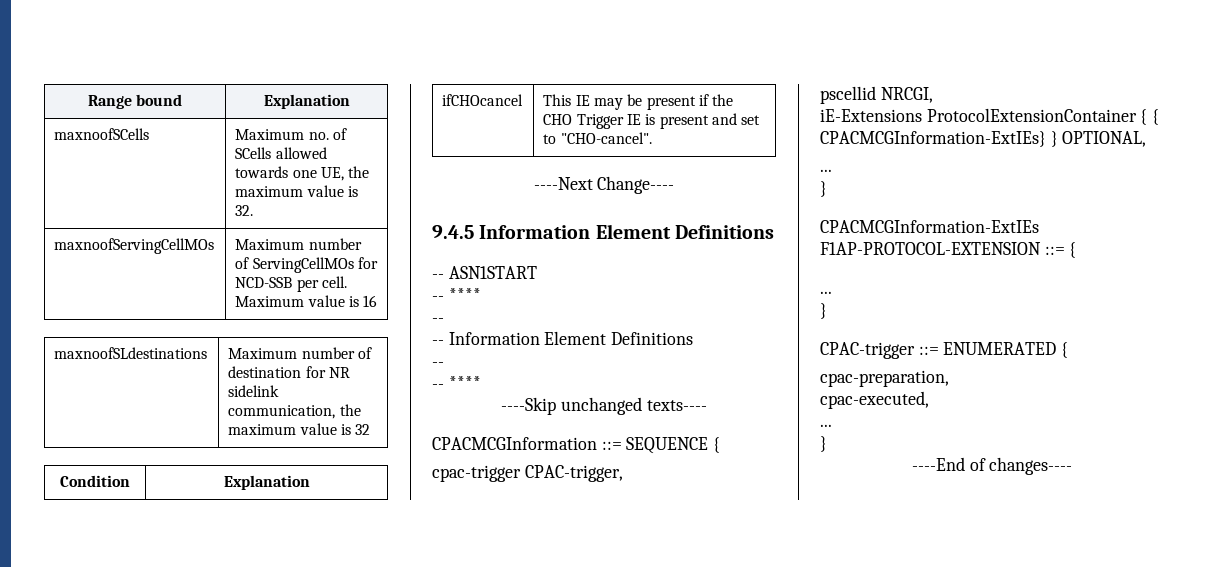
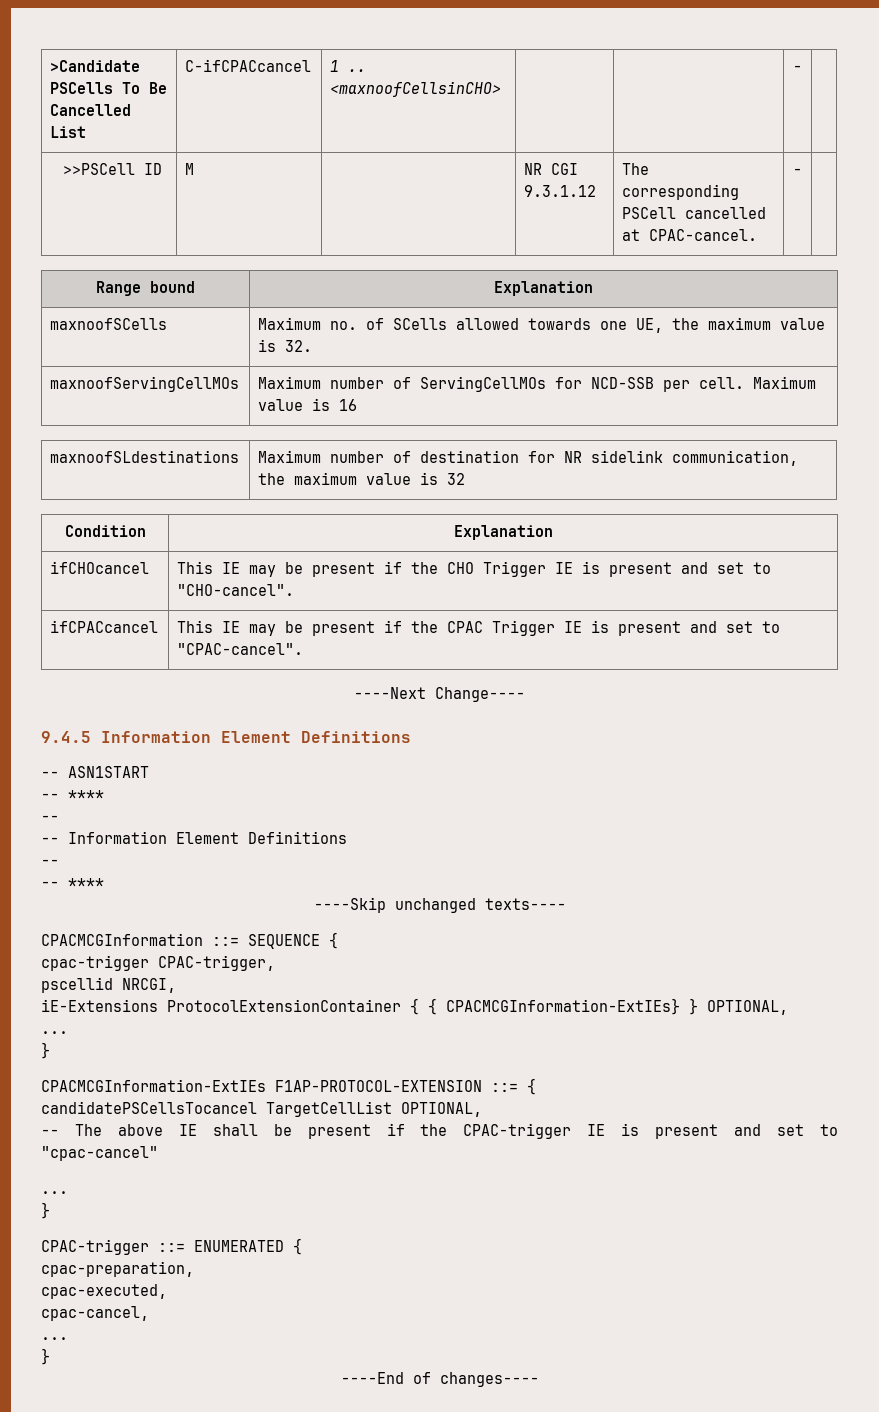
+ >Candidate PSCells To Be Cancelled List | C-ifCPACcancel | 1 .. <maxnoofCellsinCHO> | | | - |
+ >>PSCell ID | M | | NR CGI 9.3.1.12 | The corresponding PSCell cancelled at CPAC-cancel. | - |
+ ifCPACcancel | This IE may be present if the CPAC Trigger IE is present and set to "CPAC-cancel".
+ candidatePSCellsTocancel TargetCellList OPTIONAL,
+ -- The above IE shall be present if the CPAC-trigger IE is present and set to "cpac-cancel"
+ cpac-cancel,

